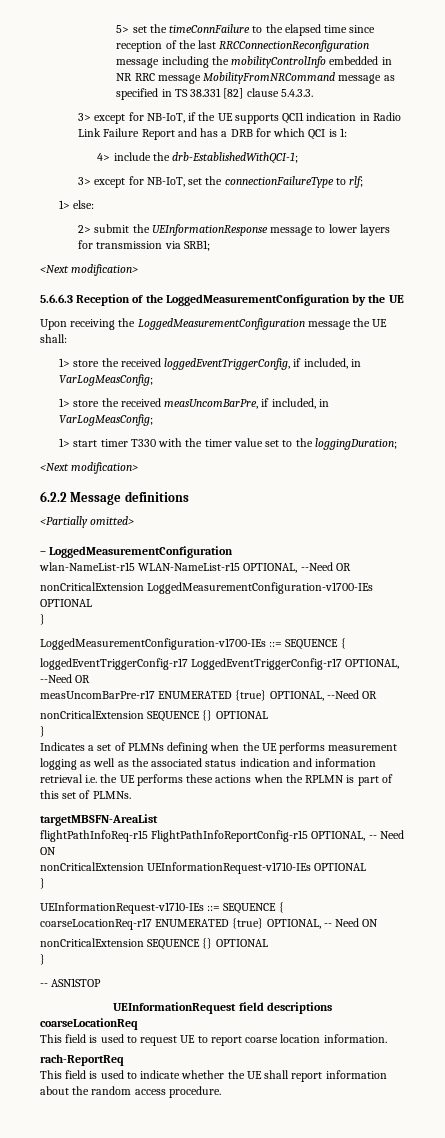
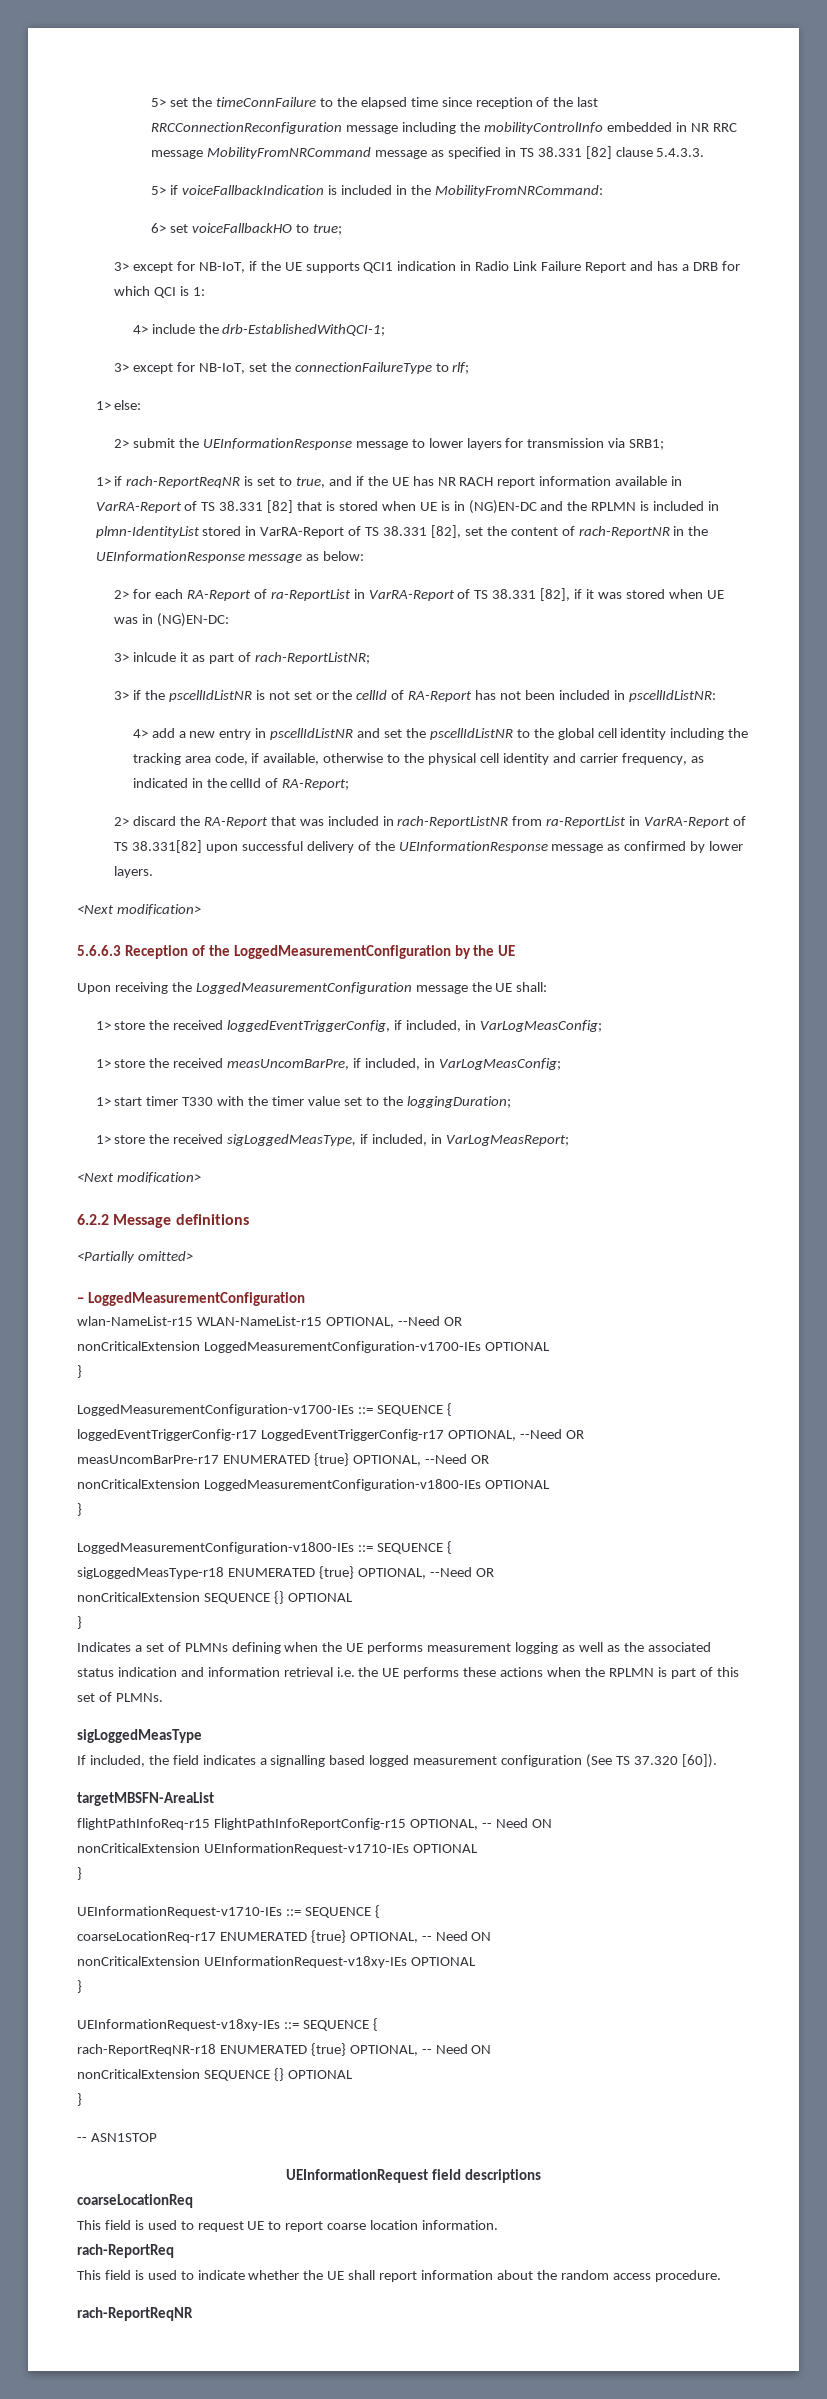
+ 5> if voiceFallbackIndication is included in the MobilityFromNRCommand:
+ 6> set voiceFallbackHO to true;
+ 1> if rach-ReportReqNR is set to true, and if the UE has NR RACH report information available in VarRA-Report of TS 38.331 [82] that is stored when UE is in (NG)EN-DC and the RPLMN is included in plmn-IdentityList stored in VarRA-Report of TS 38.331 [82], set the content of rach-ReportNR in the UEInformationResponse message as below:
+ 2> for each RA-Report of ra-ReportList in VarRA-Report of TS 38.331 [82], if it was stored when UE was in (NG)EN-DC:
+ 3> inlcude it as part of rach-ReportListNR;
+ 3> if the pscellIdListNR is not set or the cellId of RA-Report has not been included in pscellIdListNR:
+ 4> add a new entry in pscellIdListNR and set the pscellIdListNR to the global cell identity including the tracking area code, if available, otherwise to the physical cell identity and carrier frequency, as indicated in the cellId of RA-Report;
+ 2> discard the RA-Report that was included in rach-ReportListNR from ra-ReportList in VarRA-Report of TS 38.331[82] upon successful delivery of the UEInformationResponse message as confirmed by lower layers.
+ 1> store the received sigLoggedMeasType, if included, in VarLogMeasReport;
+ nonCriticalExtension LoggedMeasurementConfiguration-v1800-IEs OPTIONAL
+ }
+ LoggedMeasurementConfiguration-v1800-IEs ::= SEQUENCE {
+ sigLoggedMeasType-r18 ENUMERATED {true} OPTIONAL, --Need OR
+ sigLoggedMeasType
+ If included, the field indicates a signalling based logged measurement configuration (See TS 37.320 [60]).
+ nonCriticalExtension UEInformationRequest-v18xy-IEs OPTIONAL
+ }
+ UEInformationRequest-v18xy-IEs ::= SEQUENCE {
+ rach-ReportReqNR-r18 ENUMERATED {true} OPTIONAL, -- Need ON
  This field is used to indicate whether the UE shall report information about the random access procedure.
+ rach-ReportReqNR

